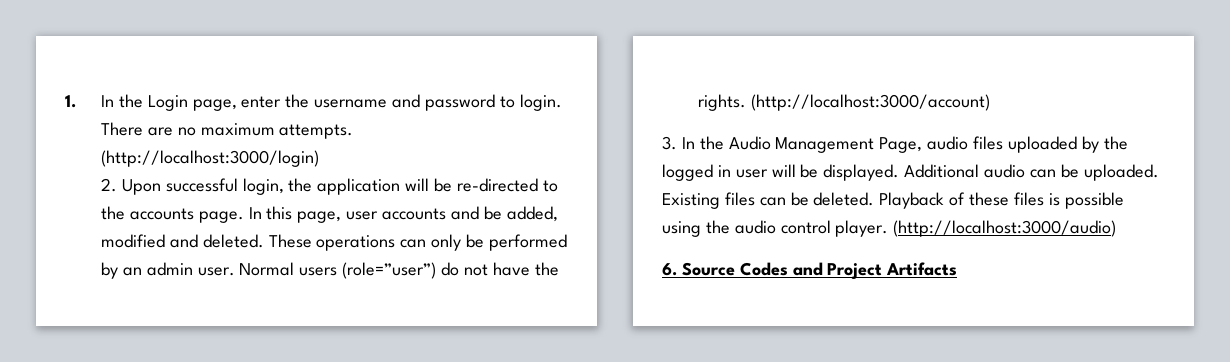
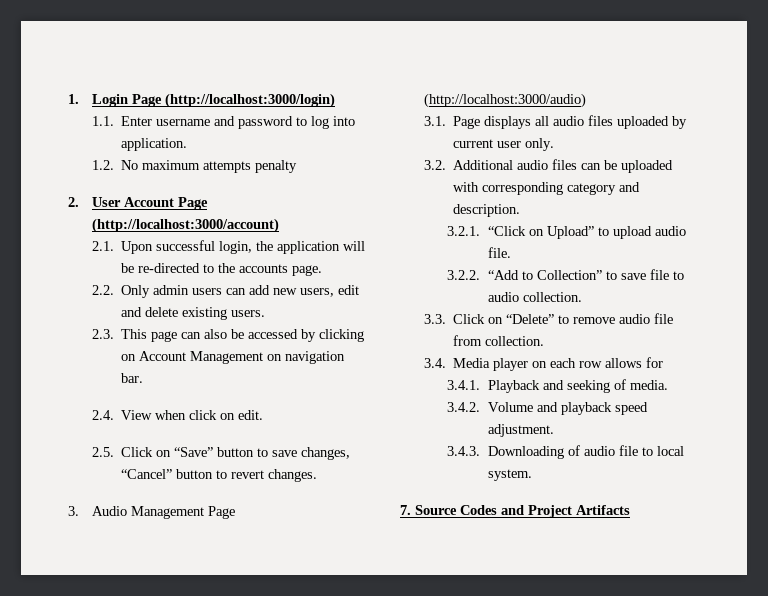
- 1. In the Login page, enter the username and password to login. There are no maximum attempts. (http://localhost:3000/login)
- 2. Upon successful login, the application will be re-directed to the accounts page. In this page, user accounts and be added, modified and deleted. These operations can only be performed by an admin user. Normal users (role=”user”) do not have the rights. (http://localhost:3000/account)
- 3. In the Audio Management Page, audio files uploaded by the logged in user will be displayed. Additional audio can be uploaded. Existing files can be deleted. Playback of these files is possible using the audio control player. (http://localhost:3000/audio)
- 6. Source Codes and Project Artifacts
+ 1. Login Page (http://localhost:3000/login)
+ 1.1. Enter username and password to log into application.
+ 1.2. No maximum attempts penalty
+ 2. User Account Page (http://localhost:3000/account)
+ 2.1. Upon successful login, the application will be re-directed to the accounts page.
+ 2.2. Only admin users can add new users, edit and delete existing users.
+ 2.3. This page can also be accessed by clicking on Account Management on navigation bar.
+ 2.4. View when click on edit.
+ 2.5. Click on “Save” button to save changes, “Cancel” button to revert changes.
+ 3. Audio Management Page (http://localhost:3000/audio)
+ 3.1. Page displays all audio files uploaded by current user only.
+ 3.2. Additional audio files can be uploaded with corresponding category and description.
+ 3.2.1. “Click on Upload” to upload audio file.
+ 3.2.2. “Add to Collection” to save file to audio collection.
+ 3.3. Click on “Delete” to remove audio file from collection.
+ 3.4. Media player on each row allows for
+ 3.4.1. Playback and seeking of media.
+ 3.4.2. Volume and playback speed adjustment.
+ 3.4.3. Downloading of audio file to local system.
+ 7. Source Codes and Project Artifacts

